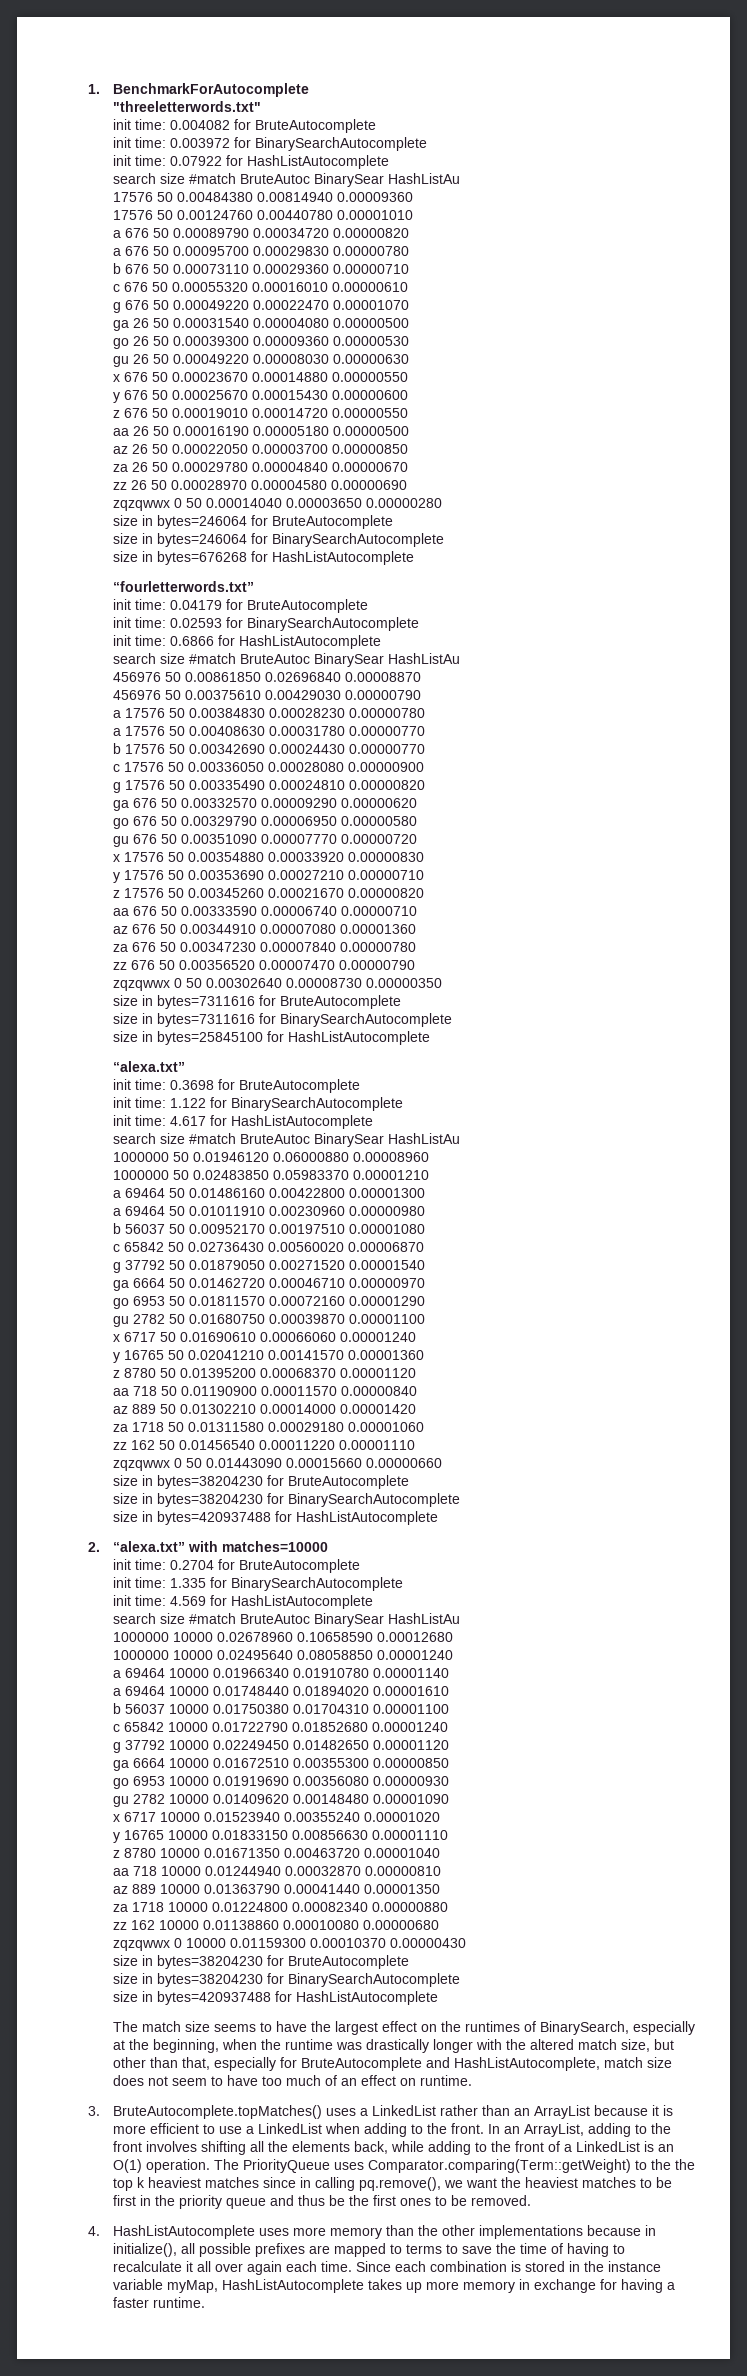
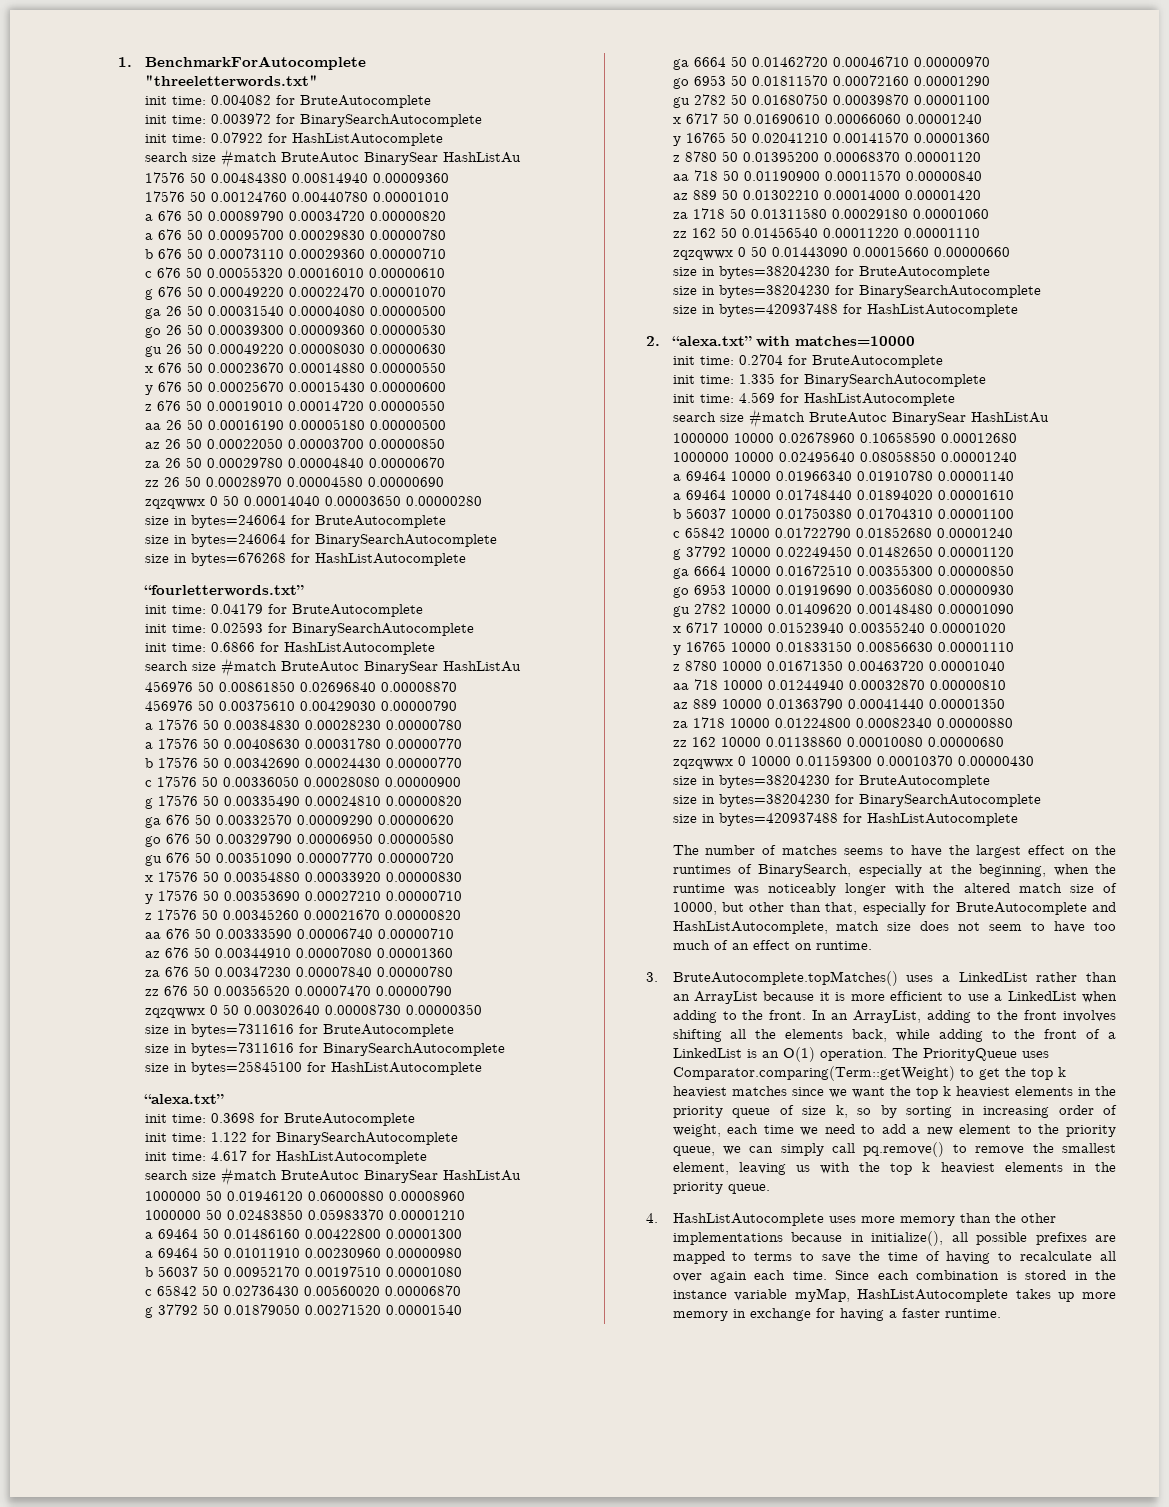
- The match size seems to have the largest effect on the runtimes of BinarySearch, especially at the beginning, when the runtime was drastically longer with the altered match size, but other than that, especially for BruteAutocomplete and HashListAutocomplete, match size does not seem to have too much of an effect on runtime.
+ The number of matches seems to have the largest effect on the runtimes of BinarySearch, especially at the beginning, when the runtime was noticeably longer with the altered match size of 10000, but other than that, especially for BruteAutocomplete and HashListAutocomplete, match size does not seem to have too much of an effect on runtime.
- The PriorityQueue uses Comparator.comparing(Term::getWeight) to the the top k heaviest matches since in calling pq.remove(), we want the heaviest matches to be first in the priority queue and thus be the first ones to be removed.
+ The PriorityQueue uses Comparator.comparing(Term::getWeight) to get the top k heaviest matches since we want the top k heaviest elements in the priority queue of size k, so by sorting in increasing order of weight, each time we need to add a new element to the priority queue, we can simply call pq.remove() to remove the smallest element, leaving us with the top k heaviest elements in the priority queue.
- 4. HashListAutocomplete uses more memory than the other implementations because in initialize(), all possible prefixes are mapped to terms to save the time of having to recalculate it all over again each time.
+ 4. HashListAutocomplete uses more memory than the other implementations because in initialize(), all possible prefixes are mapped to terms to save the time of having to recalculate all over again each time.

